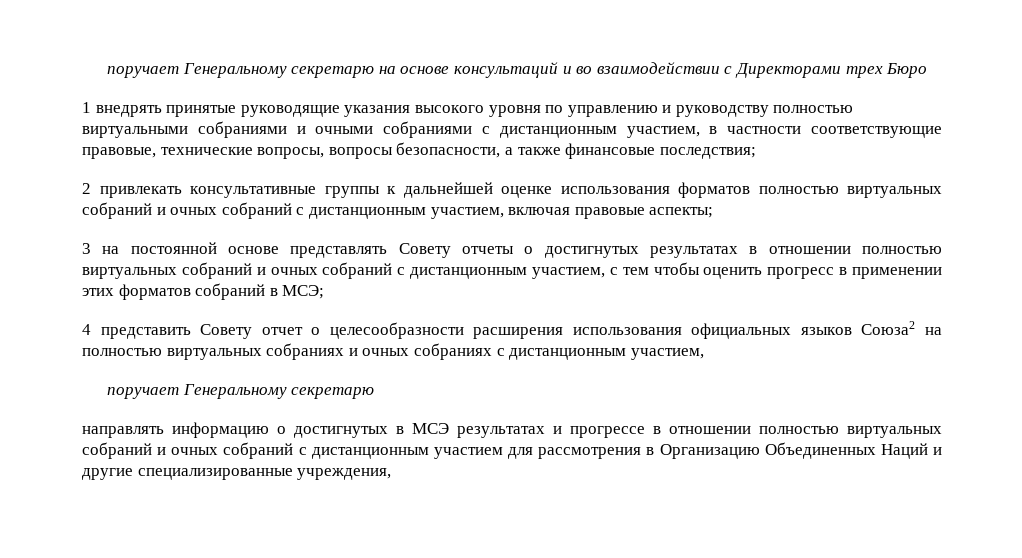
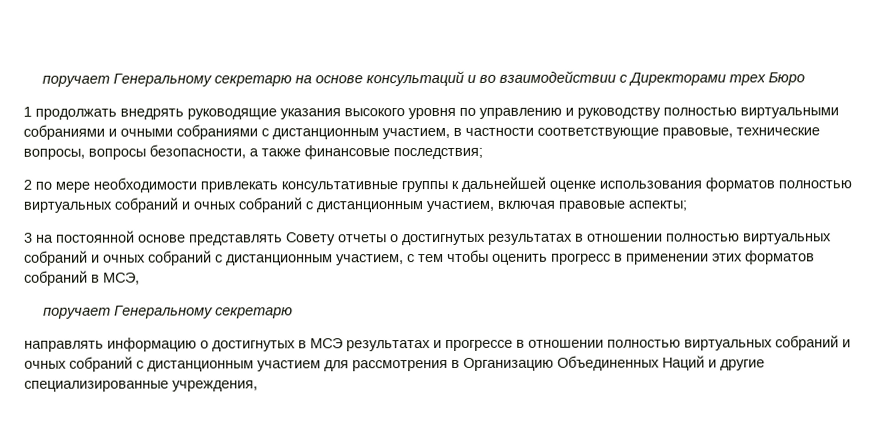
- 1 внедрять принятые руководящие указания высокого уровня по управлению и руководству полностью виртуальными собраниями и очными собраниями с дистанционным участием, в частности соответствующие правовые, технические вопросы, вопросы безопасности, а также финансовые последствия;
+ 1 продолжать внедрять руководящие указания высокого уровня по управлению и руководству полностью виртуальными собраниями и очными собраниями с дистанционным участием, в частности соответствующие правовые, технические вопросы, вопросы безопасности, а также финансовые последствия;
- 2 привлекать консультативные группы к дальнейшей оценке использования форматов полностью виртуальных собраний и очных собраний с дистанционным участием, включая правовые аспекты;
+ 2 по мере необходимости привлекать консультативные группы к дальнейшей оценке использования форматов полностью виртуальных собраний и очных собраний с дистанционным участием, включая правовые аспекты;
- 3 на постоянной основе представлять Совету отчеты о достигнутых результатах в отношении полностью виртуальных собраний и очных собраний с дистанционным участием, с тем чтобы оценить прогресс в применении этих форматов собраний в МСЭ;
- 4 представить Совету отчет о целесообразности расширения использования официальных языков Союза2 на полностью виртуальных собраниях и очных собраниях с дистанционным участием,
+ 3 на постоянной основе представлять Совету отчеты о достигнутых результатах в отношении полностью виртуальных собраний и очных собраний с дистанционным участием, с тем чтобы оценить прогресс в применении этих форматов собраний в МСЭ,

